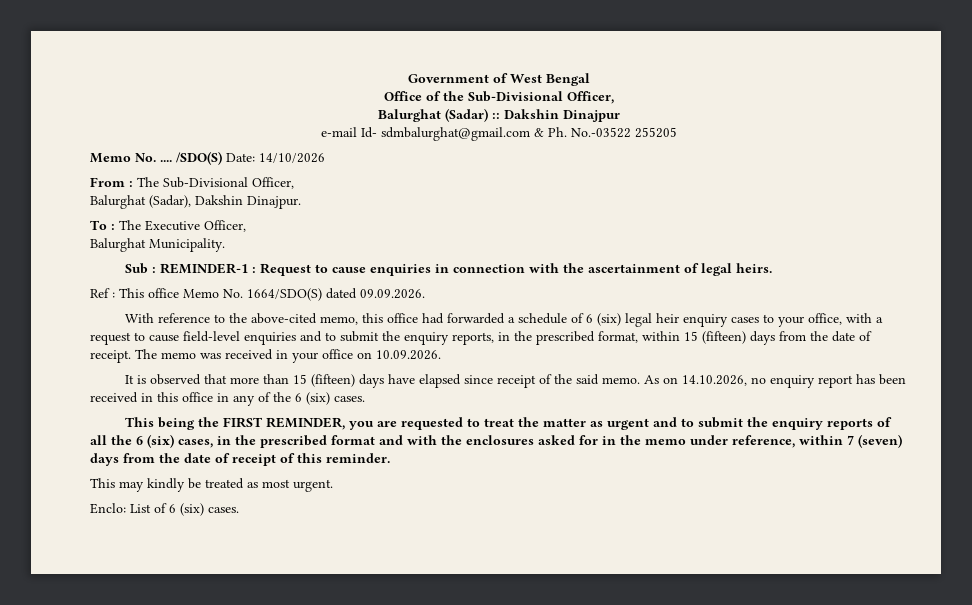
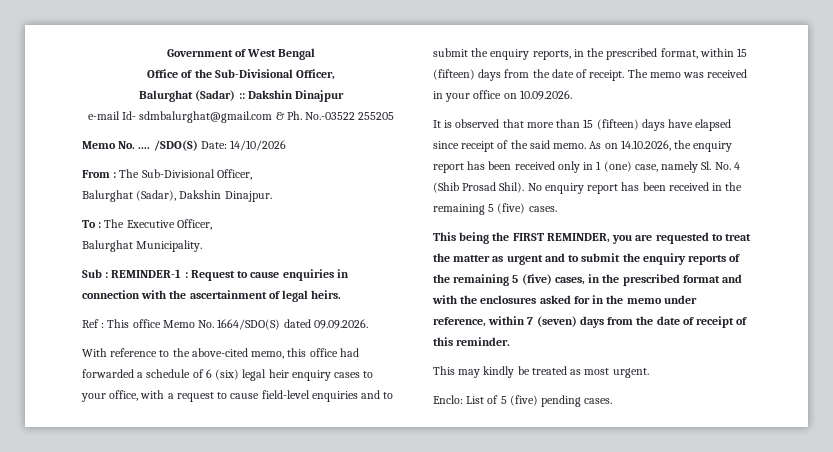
- As on 14.10.2026, no enquiry report has been received in this office in any of the 6 (six) cases.
+ As on 14.10.2026, the enquiry report has been received only in 1 (one) case, namely Sl. No. 4 (Shib Prosad Shil). No enquiry report has been received in the remaining 5 (five) cases.
- This being the FIRST REMINDER, you are requested to treat the matter as urgent and to submit the enquiry reports of all the 6 (six) cases, in the prescribed format and with the enclosures asked for in the memo under reference, within 7 (seven) days from the date of receipt of this reminder.
+ This being the FIRST REMINDER, you are requested to treat the matter as urgent and to submit the enquiry reports of the remaining 5 (five) cases, in the prescribed format and with the enclosures asked for in the memo under reference, within 7 (seven) days from the date of receipt of this reminder.
- Enclo: List of 6 (six) cases.
+ Enclo: List of 5 (five) pending cases.

